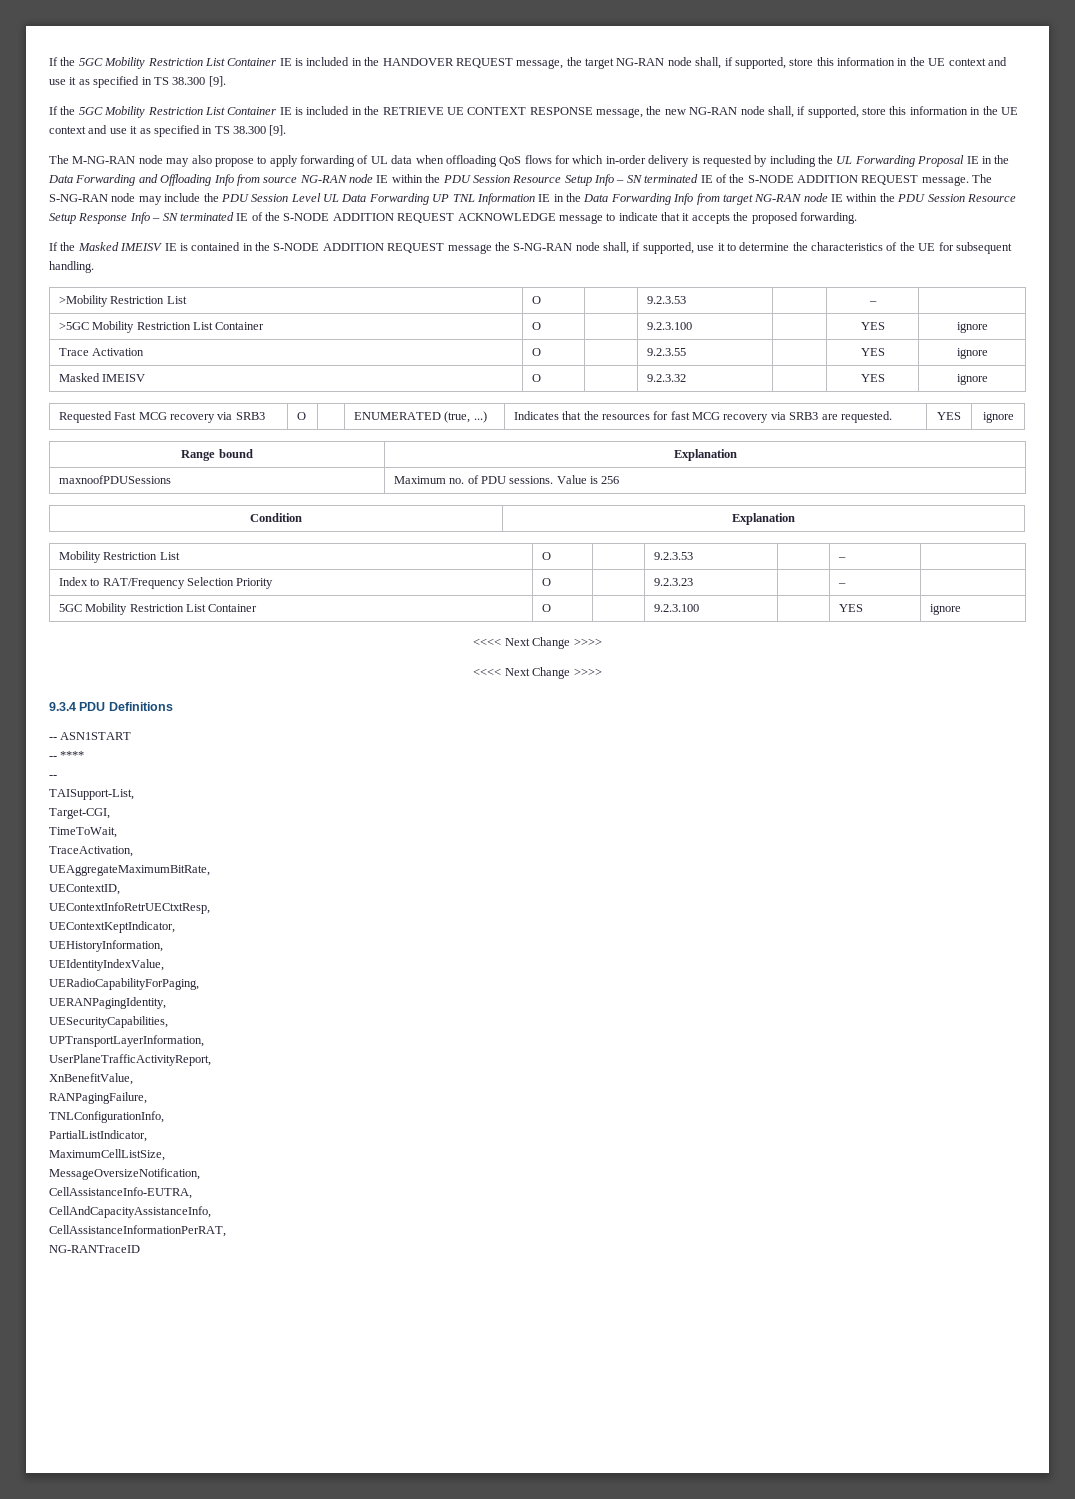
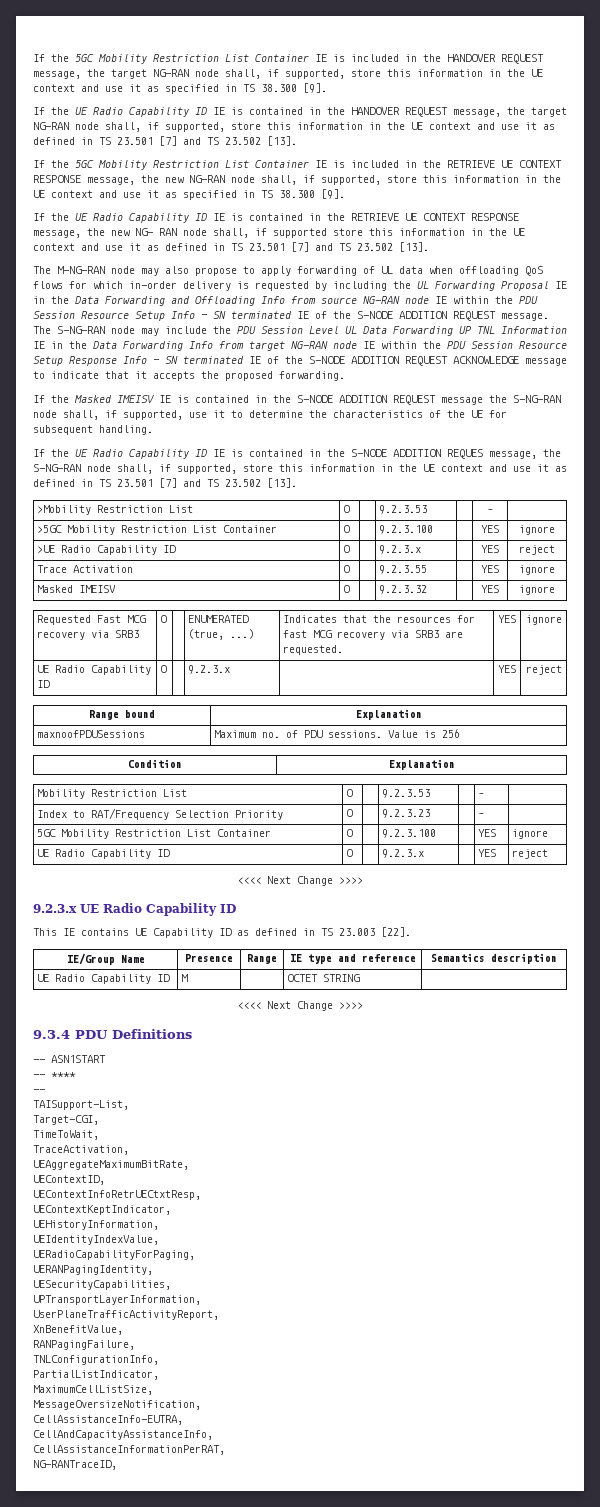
+ If the UE Radio Capability ID IE is contained in the HANDOVER REQUEST message, the target NG-RAN node shall, if supported, store this information in the UE context and use it as defined in TS 23.501 [7] and TS 23.502 [13].
+ If the UE Radio Capability ID IE is contained in the RETRIEVE UE CONTEXT RESPONSE message, the new NG- RAN node shall, if supported store this information in the UE context and use it as defined in TS 23.501 [7] and TS 23.502 [13].
+ If the UE Radio Capability ID IE is contained in the S-NODE ADDITION REQUES message, the S-NG-RAN node shall, if supported, store this information in the UE context and use it as defined in TS 23.501 [7] and TS 23.502 [13].
+ >UE Radio Capability ID | O | | 9.2.3.x | | YES | reject
  Requested Fast MCG recovery via SRB3 | O | | ENUMERATED (true, ...) | Indicates that the resources for fast MCG recovery via SRB3 are requested. | YES | ignore
+ UE Radio Capability ID | O | | 9.2.3.x | | YES | reject
  5GC Mobility Restriction List Container | O | | 9.2.3.100 | | YES | ignore
+ UE Radio Capability ID | O | | 9.2.3.x | | YES | reject
  <<<< Next Change >>>>
+ 9.2.3.x UE Radio Capability ID
+ This IE contains UE Capability ID as defined in TS 23.003 [22].
+ IE/Group Name | Presence | Range | IE type and reference | Semantics description
+ UE Radio Capability ID | M | | OCTET STRING |
- NG-RANTraceID
+ NG-RANTraceID,

